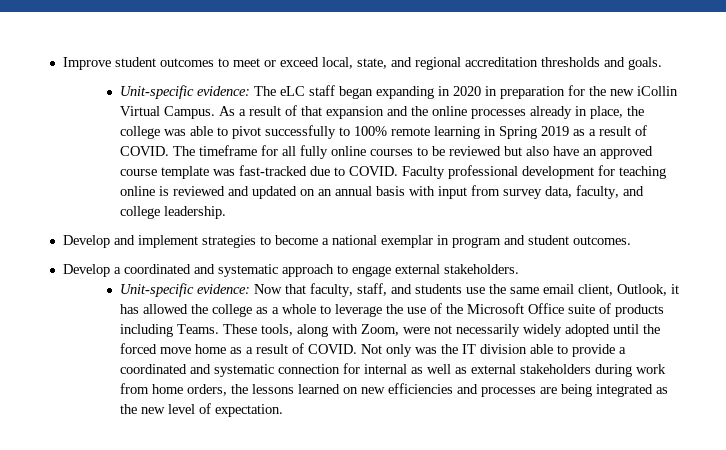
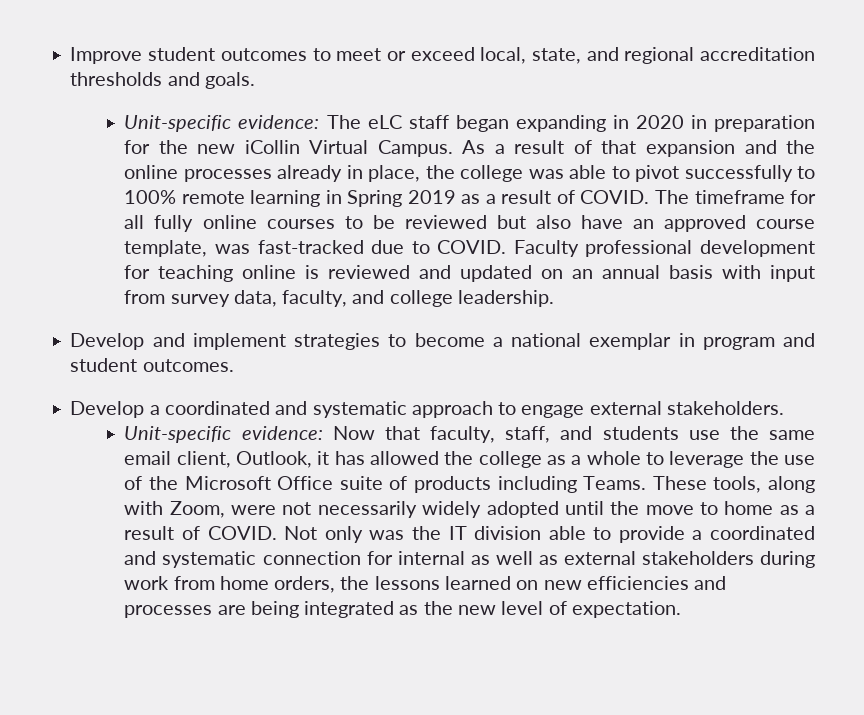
- The timeframe for all fully online courses to be reviewed but also have an approved course template was fast-tracked due to COVID.
+ The timeframe for all fully online courses to be reviewed but also have an approved course template, was fast-tracked due to COVID.
- These tools, along with Zoom, were not necessarily widely adopted until the forced move home as a result of COVID.
+ These tools, along with Zoom, were not necessarily widely adopted until the move to home as a result of COVID.

